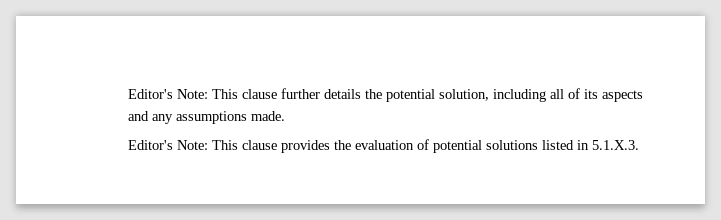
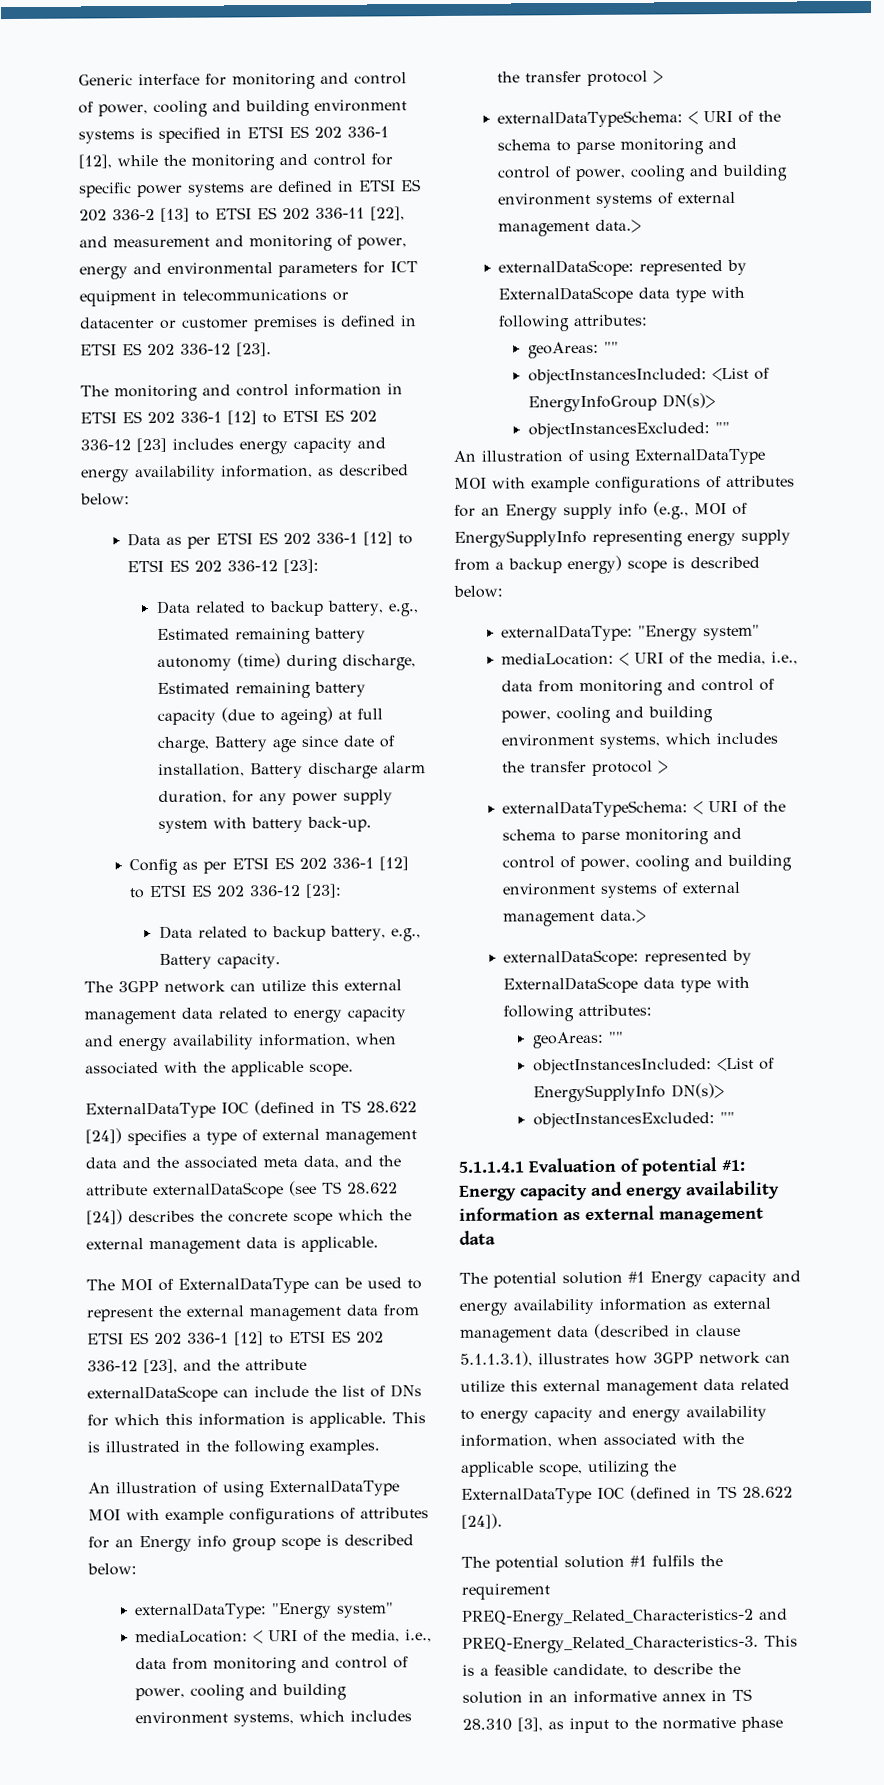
- Editor's Note: This clause further details the potential solution, including all of its aspects and any assumptions made.
- Editor's Note: This clause provides the evaluation of potential solutions listed in 5.1.X.3.
+ Generic interface for monitoring and control of power, cooling and building environment systems is specified in ETSI ES 202 336-1 [12], while the monitoring and control for specific power systems are defined in ETSI ES 202 336-2 [13] to ETSI ES 202 336-11 [22], and measurement and monitoring of power, energy and environmental parameters for ICT equipment in telecommunications or datacenter or customer premises is defined in ETSI ES 202 336-12 [23].
+ The monitoring and control information in ETSI ES 202 336-1 [12] to ETSI ES 202 336-12 [23] includes energy capacity and energy availability information, as described below:
+ Data as per ETSI ES 202 336-1 [12] to ETSI ES 202 336-12 [23]:
+ Data related to backup battery, e.g., Estimated remaining battery autonomy (time) during discharge, Estimated remaining battery capacity (due to ageing) at full charge, Battery age since date of installation, Battery discharge alarm duration, for any power supply system with battery back-up.
+ Config as per ETSI ES 202 336-1 [12] to ETSI ES 202 336-12 [23]:
+ Data related to backup battery, e.g., Battery capacity.
+ The 3GPP network can utilize this external management data related to energy capacity and energy availability information, when associated with the applicable scope.
+ ExternalDataType IOC (defined in TS 28.622 [24]) specifies a type of external management data and the associated meta data, and the attribute externalDataScope (see TS 28.622 [24]) describes the concrete scope which the external management data is applicable.
+ The MOI of ExternalDataType can be used to represent the external management data from ETSI ES 202 336-1 [12] to ETSI ES 202 336-12 [23], and the attribute externalDataScope can include the list of DNs for which this information is applicable. This is illustrated in the following examples.
+ An illustration of using ExternalDataType MOI with example configurations of attributes for an Energy info group scope is described below:
+ externalDataType: "Energy system"
+ mediaLocation: < URI of the media, i.e., data from monitoring and control of power, cooling and building environment systems, which includes the transfer protocol >
+ externalDataTypeSchema: < URI of the schema to parse monitoring and control of power, cooling and building environment systems of external management data.>
+ externalDataScope: represented by ExternalDataScope data type with following attributes:
+ geoAreas: ""
+ objectInstancesIncluded: <List of EnergyInfoGroup DN(s)>
+ objectInstancesExcluded: ""
+ An illustration of using ExternalDataType MOI with example configurations of attributes for an Energy supply info (e.g., MOI of EnergySupplyInfo representing energy supply from a backup energy) scope is described below:
+ externalDataType: "Energy system"
+ mediaLocation: < URI of the media, i.e., data from monitoring and control of power, cooling and building environment systems, which includes the transfer protocol >
+ externalDataTypeSchema: < URI of the schema to parse monitoring and control of power, cooling and building environment systems of external management data.>
+ externalDataScope: represented by ExternalDataScope data type with following attributes:
+ geoAreas: ""
+ objectInstancesIncluded: <List of EnergySupplyInfo DN(s)>
+ objectInstancesExcluded: ""
+ 5.1.1.4.1 Evaluation of potential #1: Energy capacity and energy availability information as external management data
+ The potential solution #1 Energy capacity and energy availability information as external management data (described in clause 5.1.1.3.1), illustrates how 3GPP network can utilize this external management data related to energy capacity and energy availability information, when associated with the applicable scope, utilizing the ExternalDataType IOC (defined in TS 28.622 [24]).
+ The potential solution #1 fulfils the requirement PREQ-Energy_Related_Characteristics-2 and PREQ-Energy_Related_Characteristics-3. This is a feasible candidate, to describe the solution in an informative annex in TS 28.310 [3], as input to the normative phase

